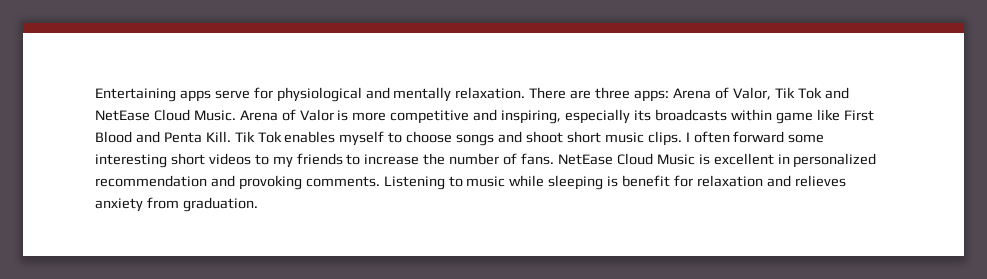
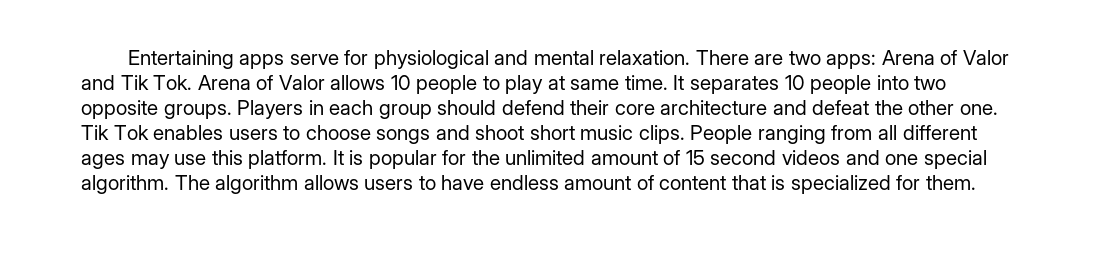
- Entertaining apps serve for physiological and mentally relaxation.
+ Entertaining apps serve for physiological and mental relaxation.
- There are three apps: Arena of Valor, Tik Tok and NetEase Cloud Music. Arena of Valor is more competitive and inspiring, especially its broadcasts within game like First Blood and Penta Kill.
+ There are two apps: Arena of Valor and Tik Tok. Arena of Valor allows 10 people to play at same time. It separates 10 people into two opposite groups. Players in each group should defend their core architecture and defeat the other one.
- Tik Tok enables myself to choose songs and shoot short music clips.
+ Tik Tok enables users to choose songs and shoot short music clips.
- I often forward some interesting short videos to my friends to increase the number of fans. NetEase Cloud Music is excellent in personalized recommendation and provoking comments. Listening to music while sleeping is benefit for relaxation and relieves anxiety from graduation.
+ People ranging from all different ages may use this platform. It is popular for the unlimited amount of 15 second videos and one special algorithm. The algorithm allows users to have endless amount of content that is specialized for them.

